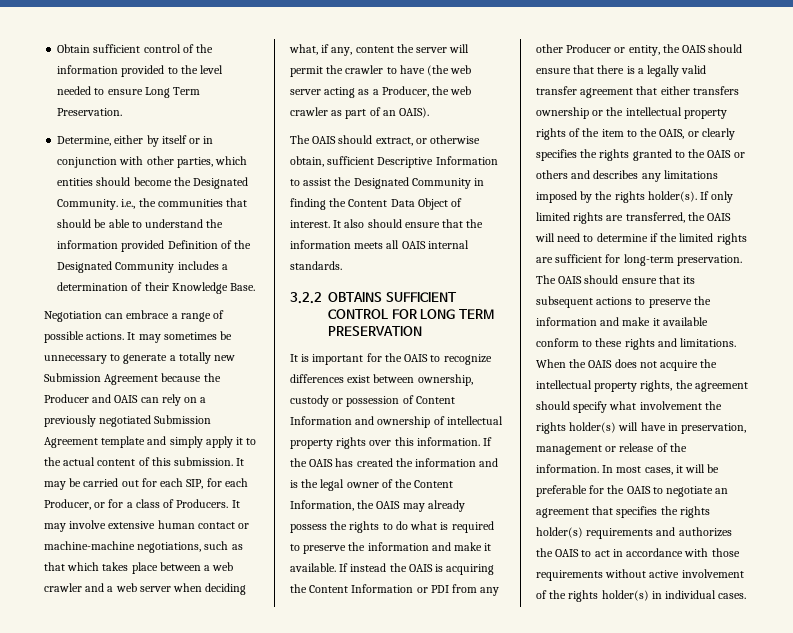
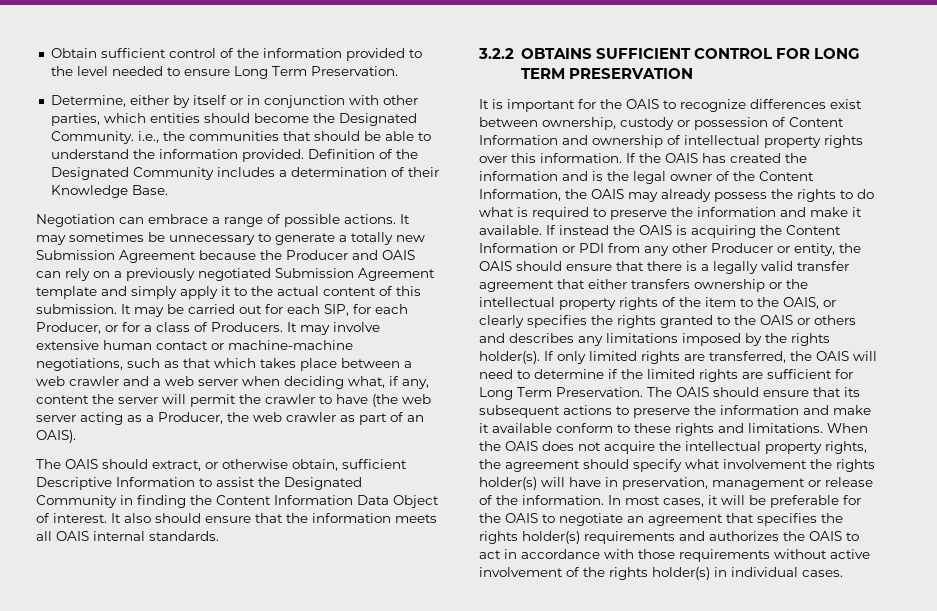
- Determine, either by itself or in conjunction with other parties, which entities should become the Designated Community. i.e., the communities that should be able to understand the information provided Definition of the Designated Community includes a determination of their Knowledge Base.
+ Determine, either by itself or in conjunction with other parties, which entities should become the Designated Community. i.e., the communities that should be able to understand the information provided. Definition of the Designated Community includes a determination of their Knowledge Base.
- The OAIS should extract, or otherwise obtain, sufficient Descriptive Information to assist the Designated Community in finding the Content Data Object of interest.
+ The OAIS should extract, or otherwise obtain, sufficient Descriptive Information to assist the Designated Community in finding the Content Information Data Object of interest.
- If only limited rights are transferred, the OAIS will need to determine if the limited rights are sufficient for long-term preservation.
+ If only limited rights are transferred, the OAIS will need to determine if the limited rights are sufficient for Long Term Preservation.

